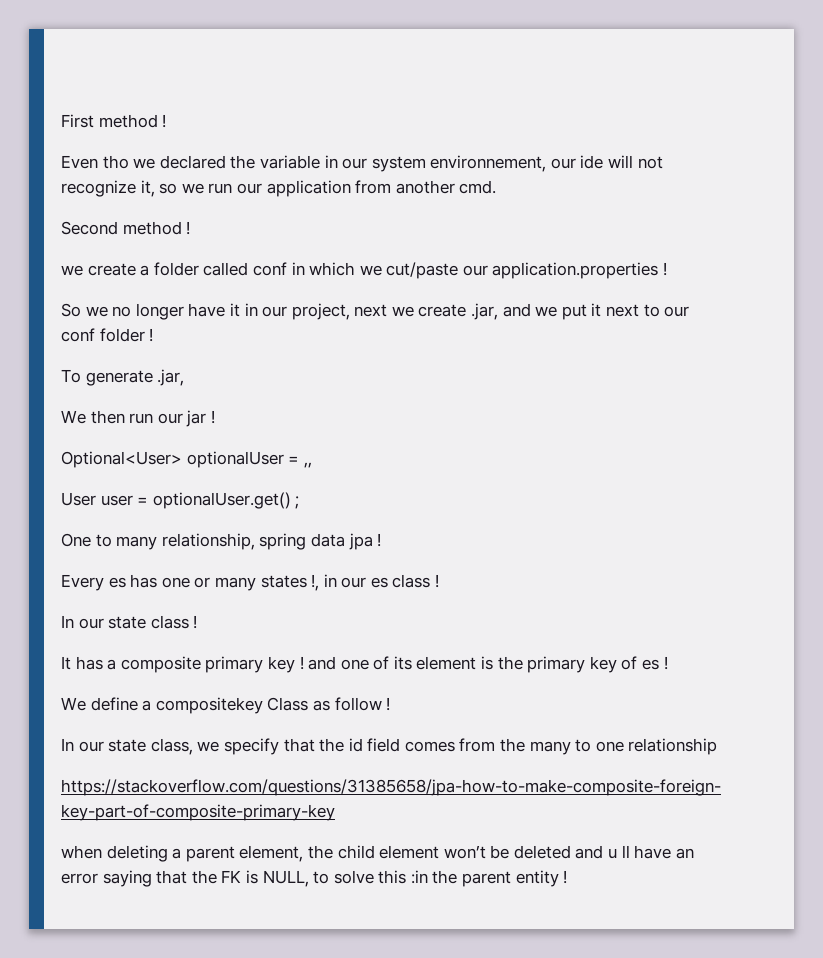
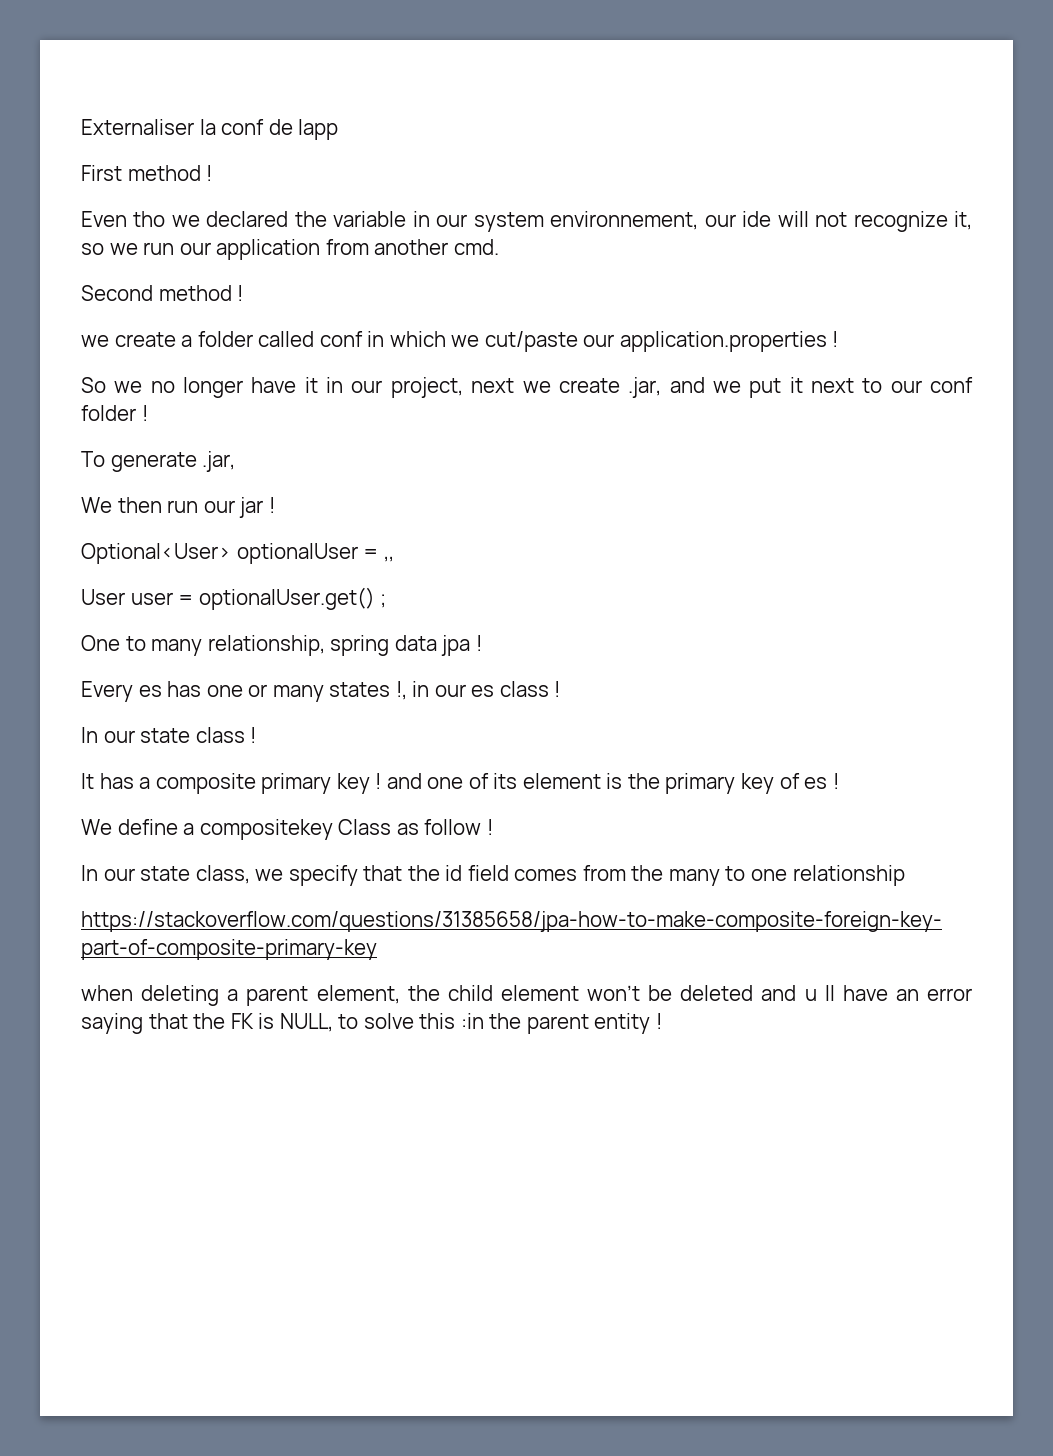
+ Externaliser la conf de lapp

